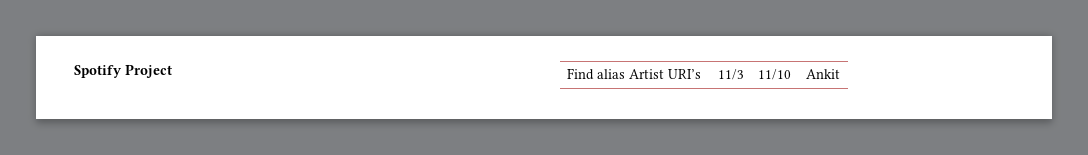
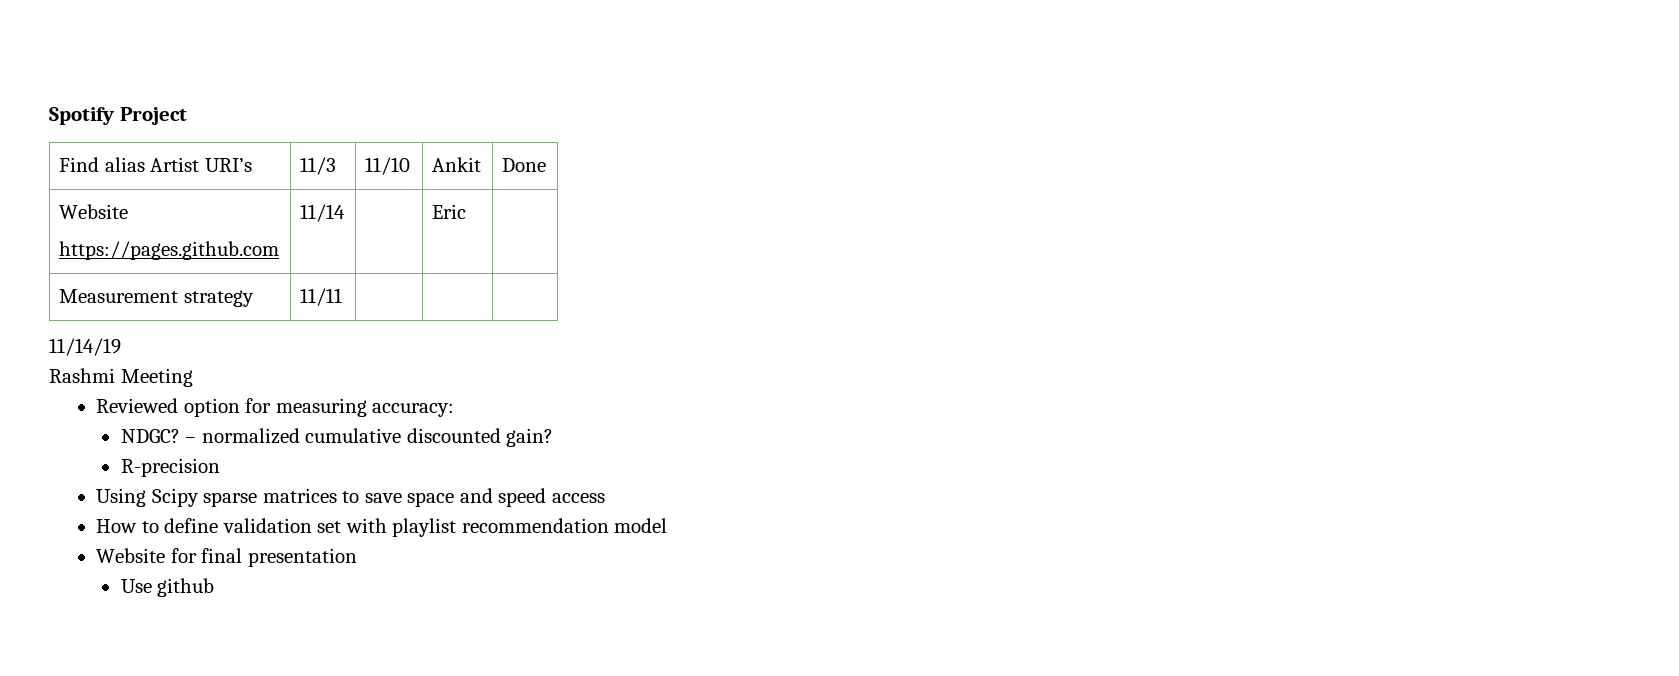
- Find alias Artist URI’s | 11/3 | 11/10 | Ankit
+ Find alias Artist URI’s | 11/3 | 11/10 | Ankit | Done
+ Website
+ https://pages.github.com | 11/14 | | Eric |
+ Measurement strategy | 11/11 | | |
+ 11/14/19
+ Rashmi Meeting
+ Reviewed option for measuring accuracy:
+ NDGC? – normalized cumulative discounted gain?
+ R-precision
+ Using Scipy sparse matrices to save space and speed access
+ How to define validation set with playlist recommendation model
+ Website for final presentation
+ Use github

